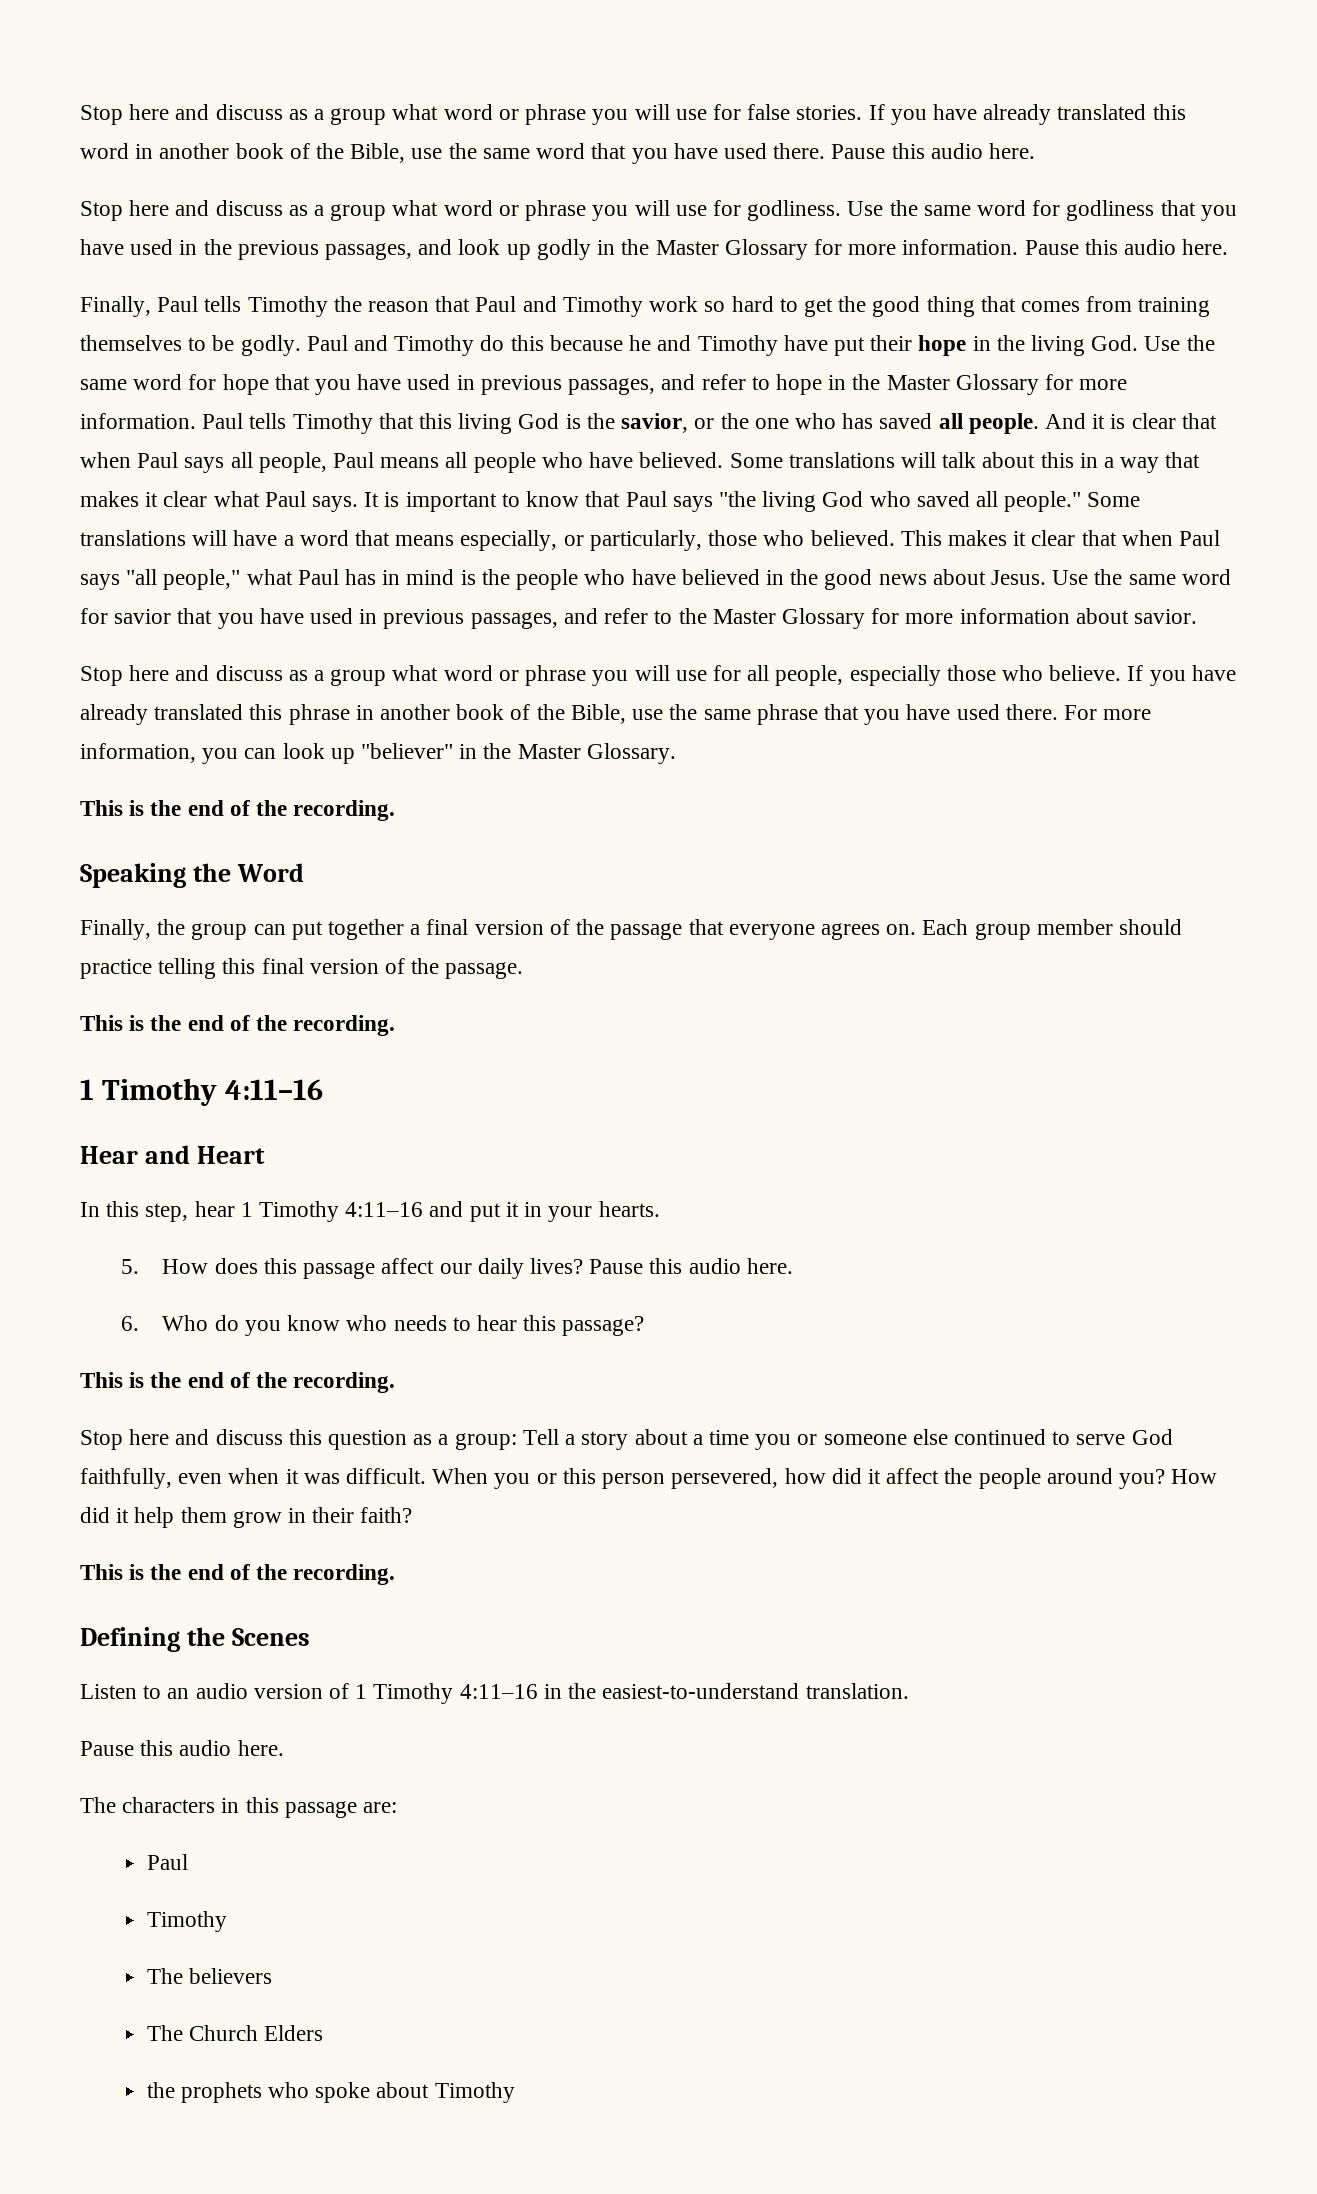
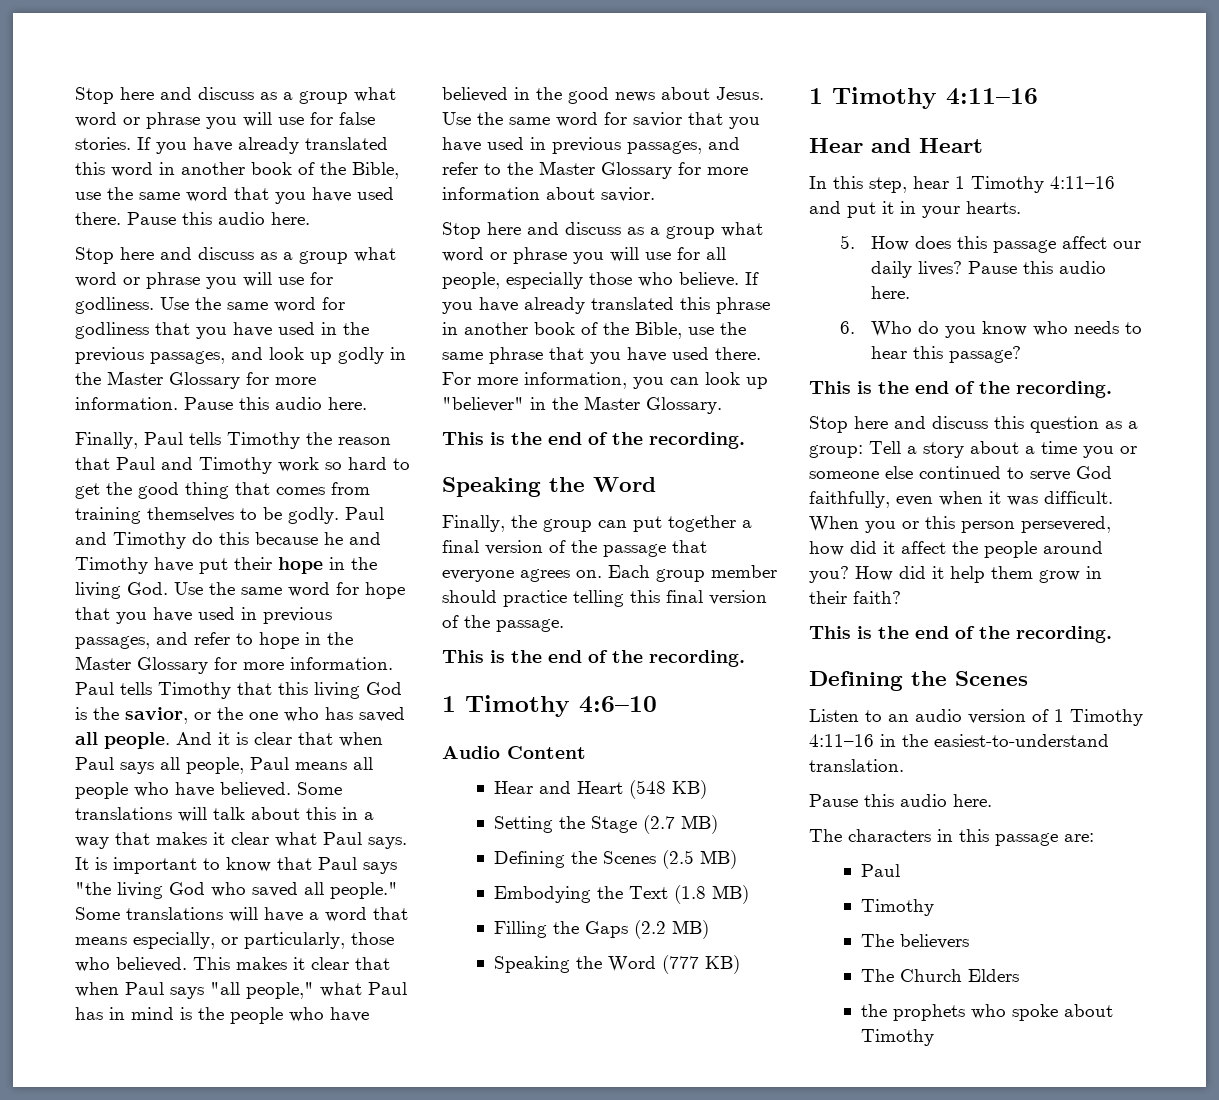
+ 1 Timothy 4:6–10
+ Audio Content
+ Hear and Heart (548 KB)
+ Setting the Stage (2.7 MB)
+ Defining the Scenes (2.5 MB)
+ Embodying the Text (1.8 MB)
+ Filling the Gaps (2.2 MB)
+ Speaking the Word (777 KB)

